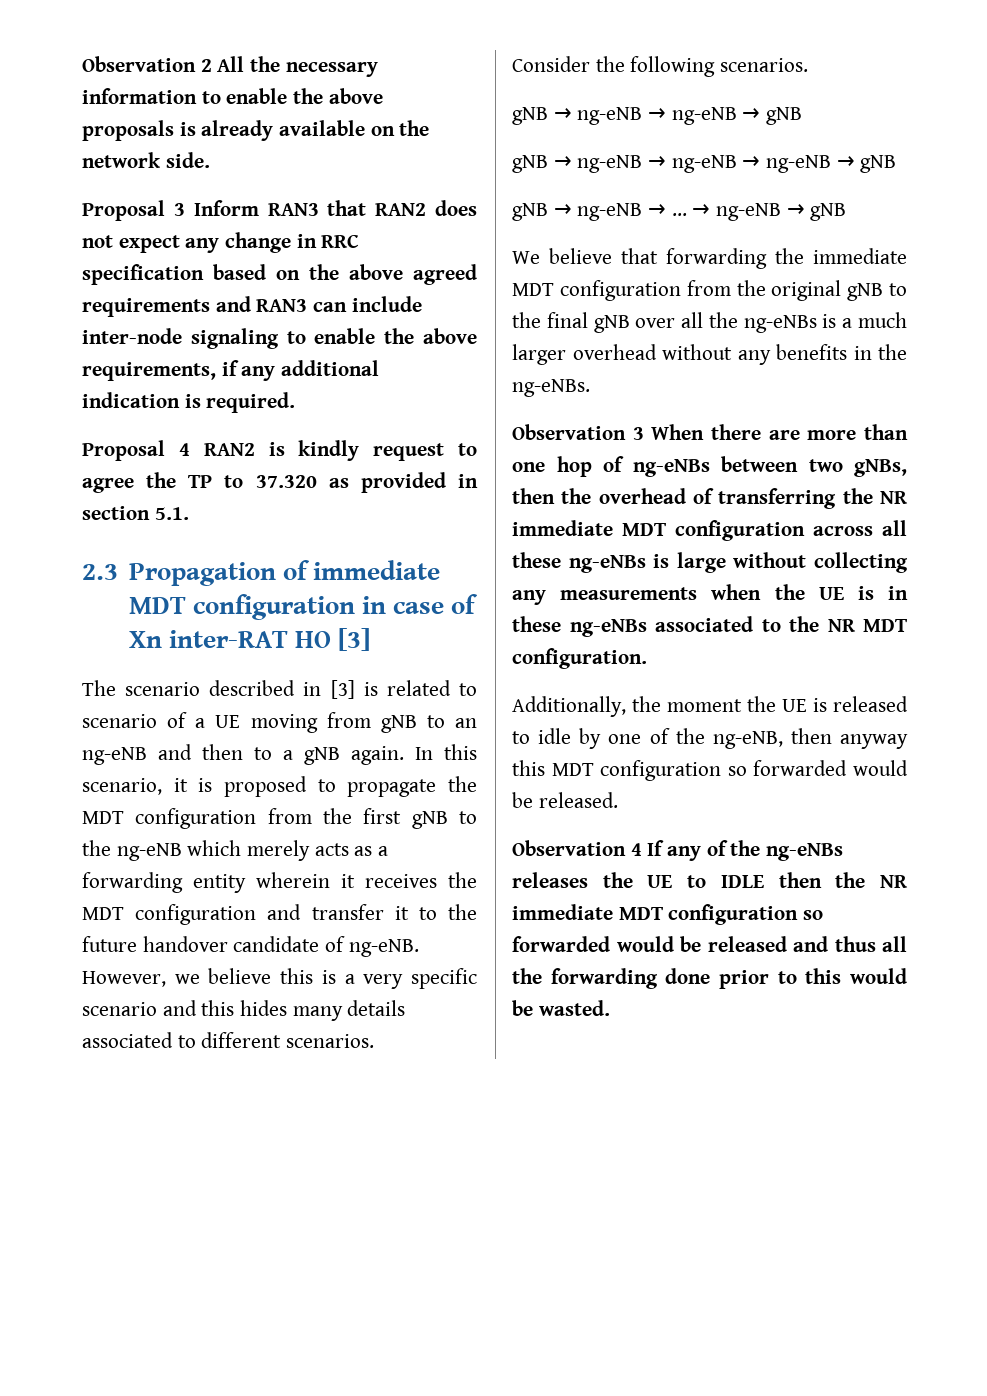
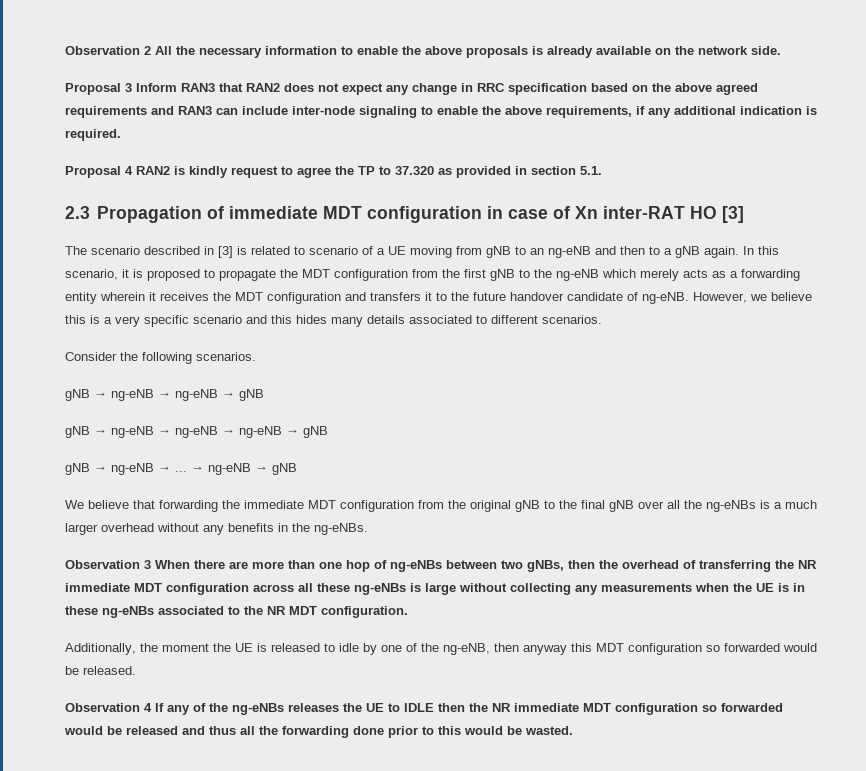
- In this scenario, it is proposed to propagate the MDT configuration from the first gNB to the ng-eNB which merely acts as a forwarding entity wherein it receives the MDT configuration and transfer it to the future handover candidate of ng-eNB.
+ In this scenario, it is proposed to propagate the MDT configuration from the first gNB to the ng-eNB which merely acts as a forwarding entity wherein it receives the MDT configuration and transfers it to the future handover candidate of ng-eNB.

